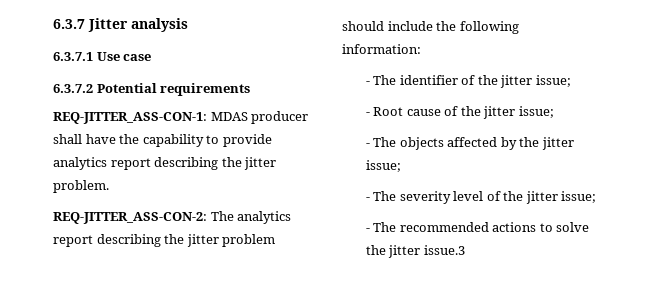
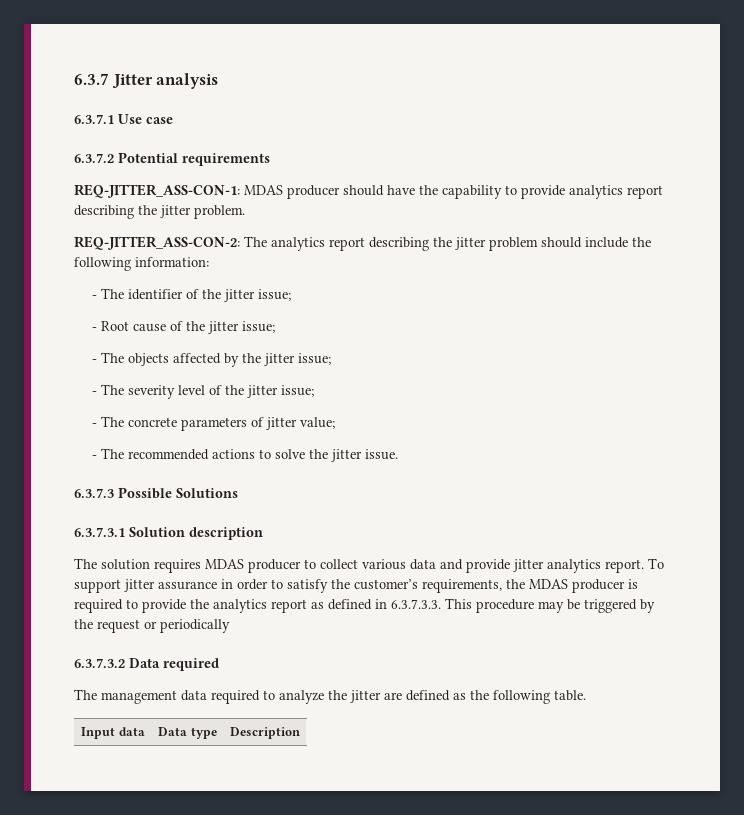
- REQ-JITTER_ASS-CON-1: MDAS producer shall have the capability to provide analytics report describing the jitter problem.
+ REQ-JITTER_ASS-CON-1: MDAS producer should have the capability to provide analytics report describing the jitter problem.
+ - The concrete parameters of jitter value;
- - The recommended actions to solve the jitter issue.3
+ - The recommended actions to solve the jitter issue.
+ 6.3.7.3 Possible Solutions
+ 6.3.7.3.1 Solution description
+ The solution requires MDAS producer to collect various data and provide jitter analytics report. To support jitter assurance in order to satisfy the customer’s requirements, the MDAS producer is required to provide the analytics report as defined in 6.3.7.3.3. This procedure may be triggered by the request or periodically
+ 6.3.7.3.2 Data required
+ The management data required to analyze the jitter are defined as the following table.
+ Input data | Data type | Description

